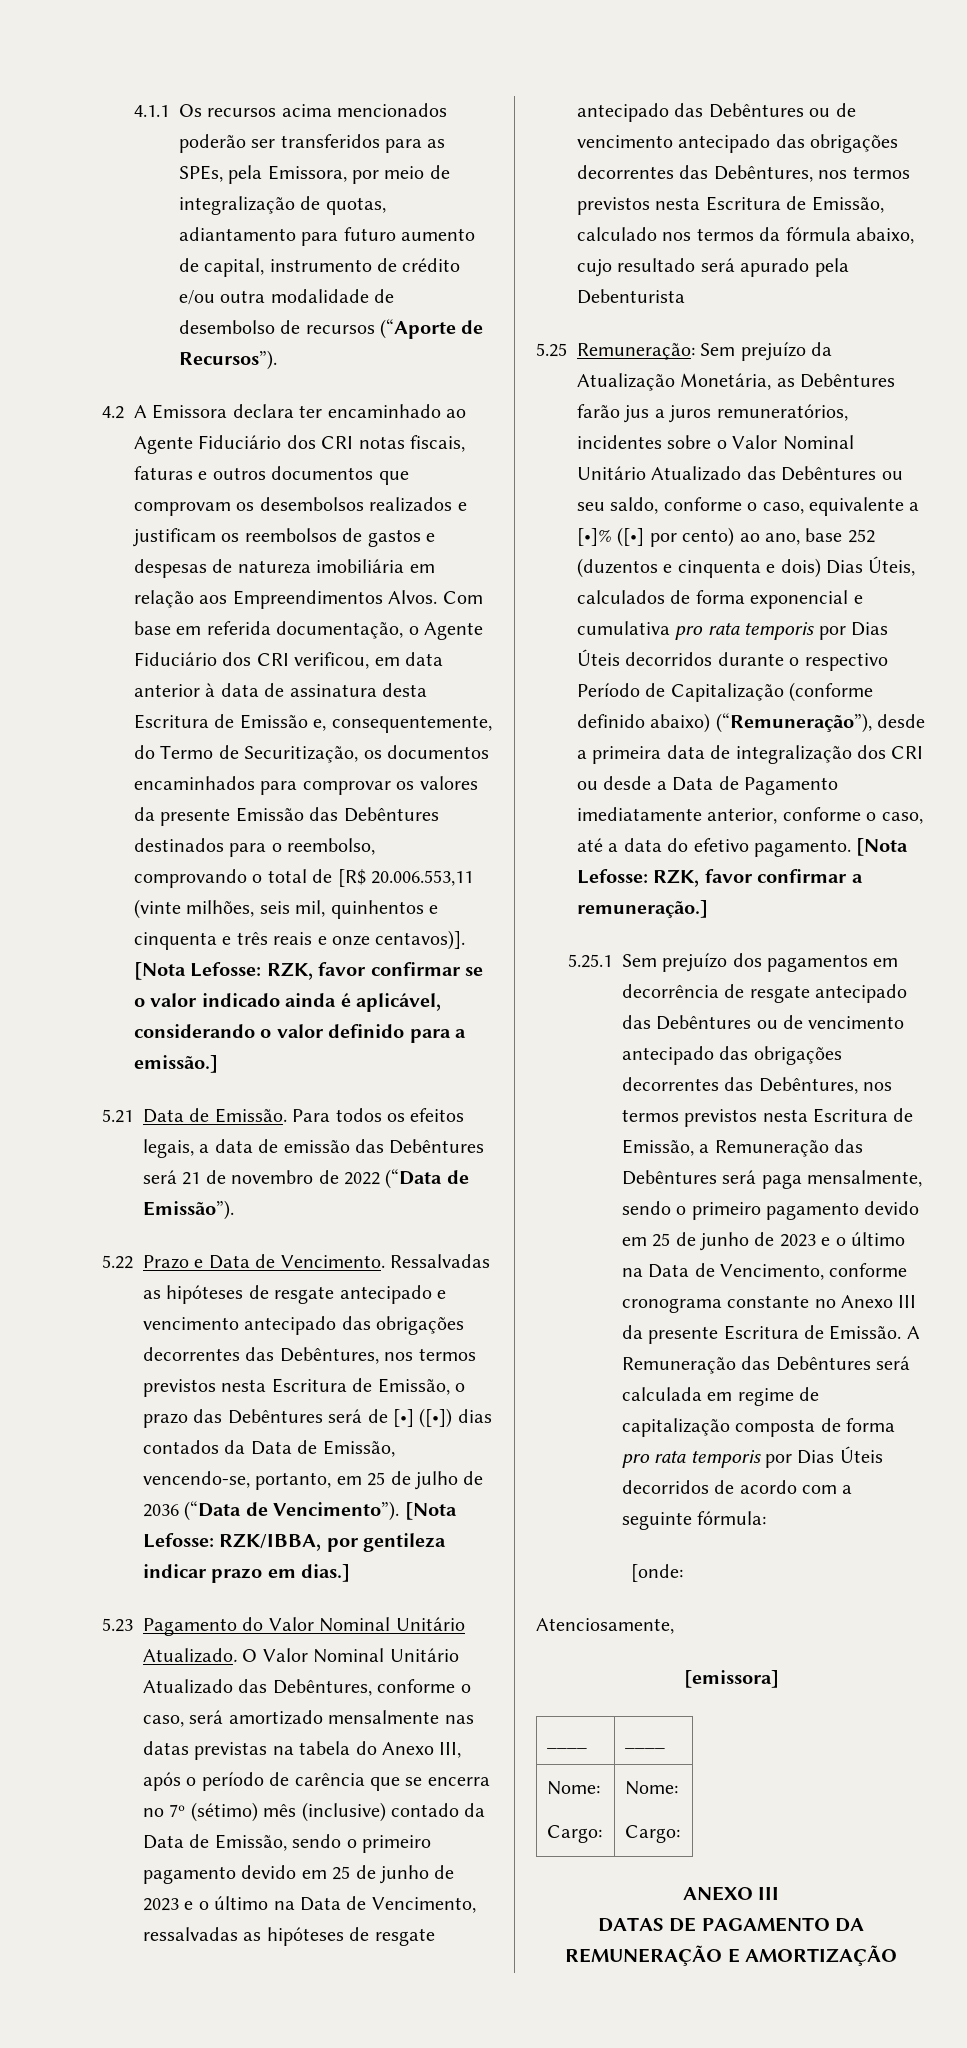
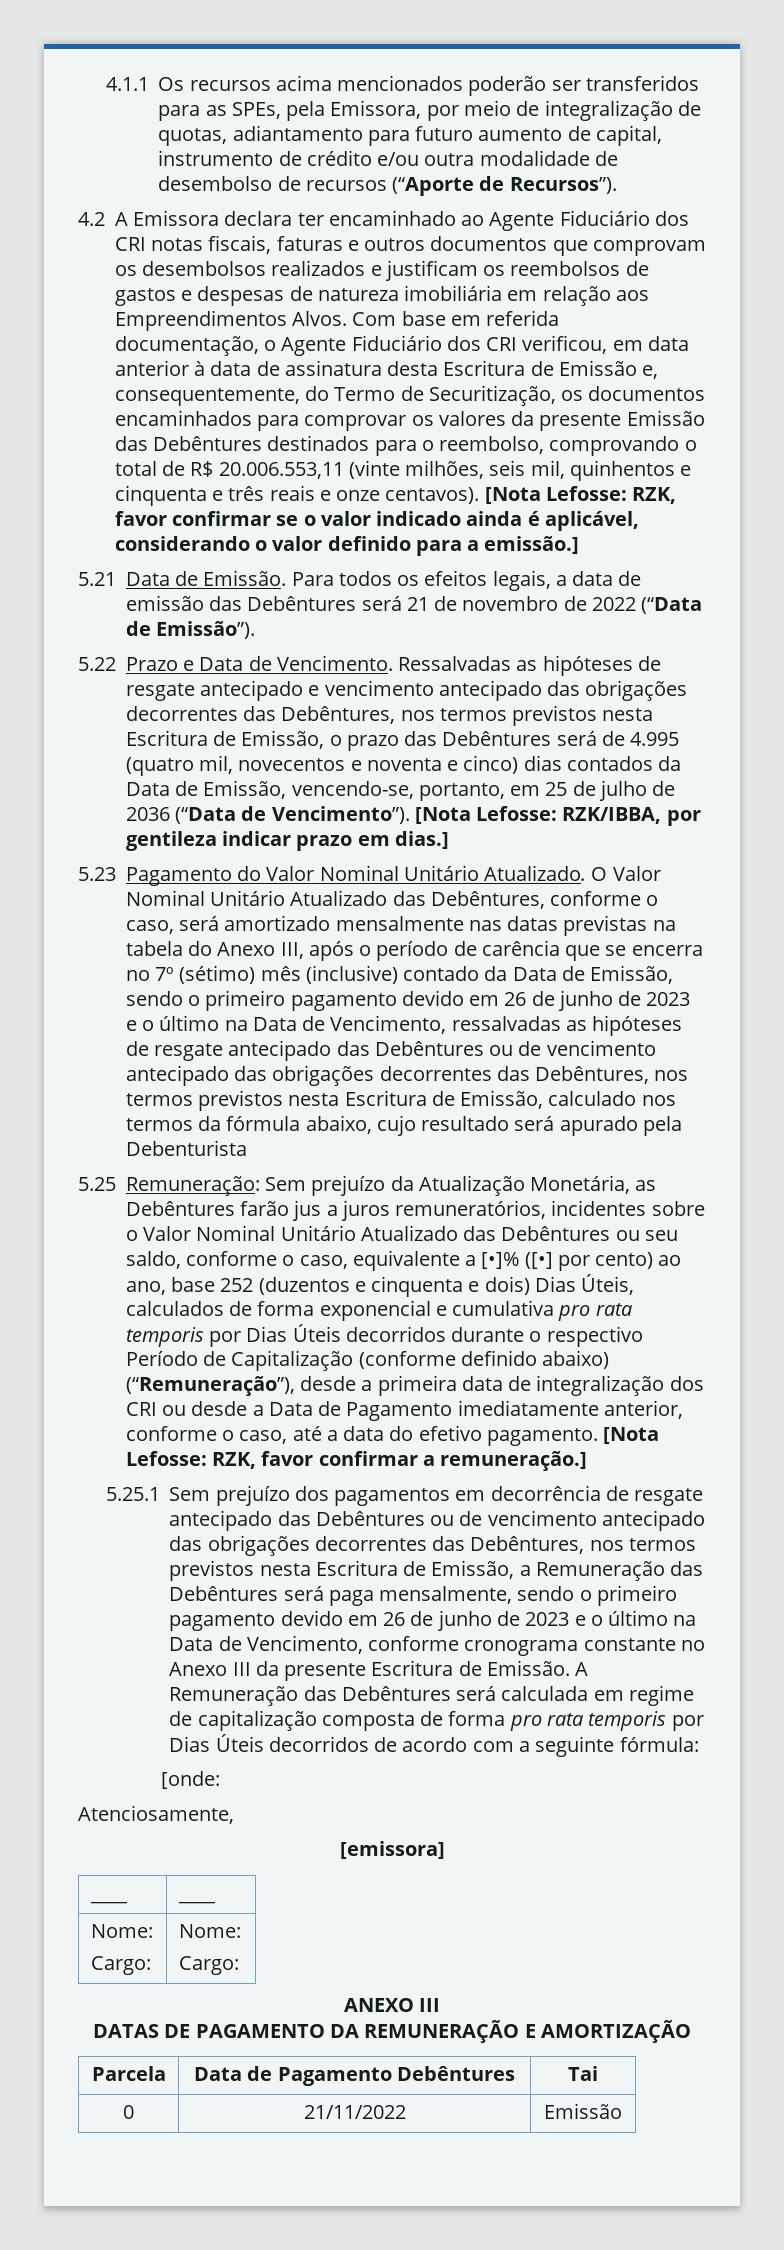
- Com base em referida documentação, o Agente Fiduciário dos CRI verificou, em data anterior à data de assinatura desta Escritura de Emissão e, consequentemente, do Termo de Securitização, os documentos encaminhados para comprovar os valores da presente Emissão das Debêntures destinados para o reembolso, comprovando o total de [R$ 20.006.553,11 (vinte milhões, seis mil, quinhentos e cinquenta e três reais e onze centavos)].
+ Com base em referida documentação, o Agente Fiduciário dos CRI verificou, em data anterior à data de assinatura desta Escritura de Emissão e, consequentemente, do Termo de Securitização, os documentos encaminhados para comprovar os valores da presente Emissão das Debêntures destinados para o reembolso, comprovando o total de R$ 20.006.553,11 (vinte milhões, seis mil, quinhentos e cinquenta e três reais e onze centavos).
- Ressalvadas as hipóteses de resgate antecipado e vencimento antecipado das obrigações decorrentes das Debêntures, nos termos previstos nesta Escritura de Emissão, o prazo das Debêntures será de [•] ([•]) dias contados da Data de Emissão, vencendo-se, portanto, em 25 de julho de 2036 (“Data de Vencimento”).
+ Ressalvadas as hipóteses de resgate antecipado e vencimento antecipado das obrigações decorrentes das Debêntures, nos termos previstos nesta Escritura de Emissão, o prazo das Debêntures será de 4.995 (quatro mil, novecentos e noventa e cinco) dias contados da Data de Emissão, vencendo-se, portanto, em 25 de julho de 2036 (“Data de Vencimento”).
- O Valor Nominal Unitário Atualizado das Debêntures, conforme o caso, será amortizado mensalmente nas datas previstas na tabela do Anexo III, após o período de carência que se encerra no 7º (sétimo) mês (inclusive) contado da Data de Emissão, sendo o primeiro pagamento devido em 25 de junho de 2023 e o último na Data de Vencimento, ressalvadas as hipóteses de resgate antecipado das Debêntures ou de vencimento antecipado das obrigações decorrentes das Debêntures, nos termos previstos nesta Escritura de Emissão, calculado nos termos da fórmula abaixo, cujo resultado será apurado pela Debenturista
+ O Valor Nominal Unitário Atualizado das Debêntures, conforme o caso, será amortizado mensalmente nas datas previstas na tabela do Anexo III, após o período de carência que se encerra no 7º (sétimo) mês (inclusive) contado da Data de Emissão, sendo o primeiro pagamento devido em 26 de junho de 2023 e o último na Data de Vencimento, ressalvadas as hipóteses de resgate antecipado das Debêntures ou de vencimento antecipado das obrigações decorrentes das Debêntures, nos termos previstos nesta Escritura de Emissão, calculado nos termos da fórmula abaixo, cujo resultado será apurado pela Debenturista
- 5.25.1 Sem prejuízo dos pagamentos em decorrência de resgate antecipado das Debêntures ou de vencimento antecipado das obrigações decorrentes das Debêntures, nos termos previstos nesta Escritura de Emissão, a Remuneração das Debêntures será paga mensalmente, sendo o primeiro pagamento devido em 25 de junho de 2023 e o último na Data de Vencimento, conforme cronograma constante no Anexo III da presente Escritura de Emissão.
+ 5.25.1 Sem prejuízo dos pagamentos em decorrência de resgate antecipado das Debêntures ou de vencimento antecipado das obrigações decorrentes das Debêntures, nos termos previstos nesta Escritura de Emissão, a Remuneração das Debêntures será paga mensalmente, sendo o primeiro pagamento devido em 26 de junho de 2023 e o último na Data de Vencimento, conforme cronograma constante no Anexo III da presente Escritura de Emissão.
+ Parcela | Data de Pagamento Debêntures | Tai
+ 0 | 21/11/2022 | Emissão

